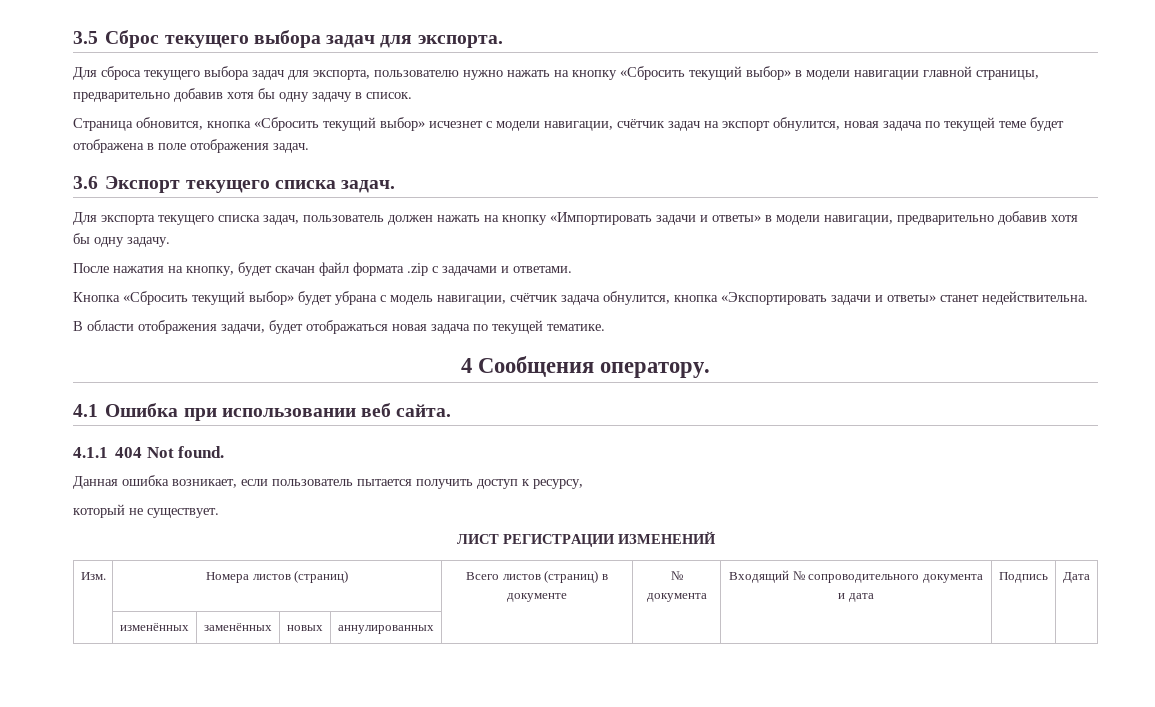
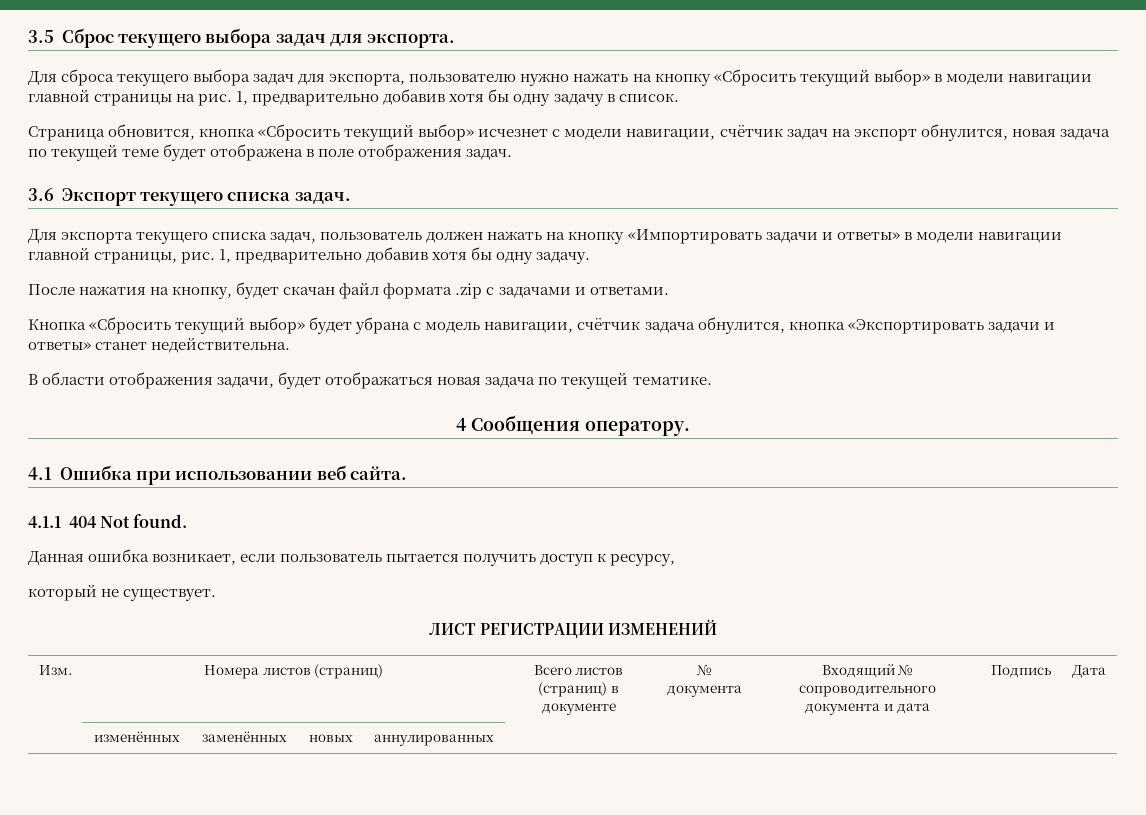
- Для сброса текущего выбора задач для экспорта, пользователю нужно нажать на кнопку «Сбросить текущий выбор» в модели навигации главной страницы, предварительно добавив хотя бы одну задачу в список.
+ Для сброса текущего выбора задач для экспорта, пользователю нужно нажать на кнопку «Сбросить текущий выбор» в модели навигации главной страницы на рис. 1, предварительно добавив хотя бы одну задачу в список.
- Для экспорта текущего списка задач, пользователь должен нажать на кнопку «Импортировать задачи и ответы» в модели навигации, предварительно добавив хотя бы одну задачу.
+ Для экспорта текущего списка задач, пользователь должен нажать на кнопку «Импортировать задачи и ответы» в модели навигации главной страницы, рис. 1, предварительно добавив хотя бы одну задачу.

